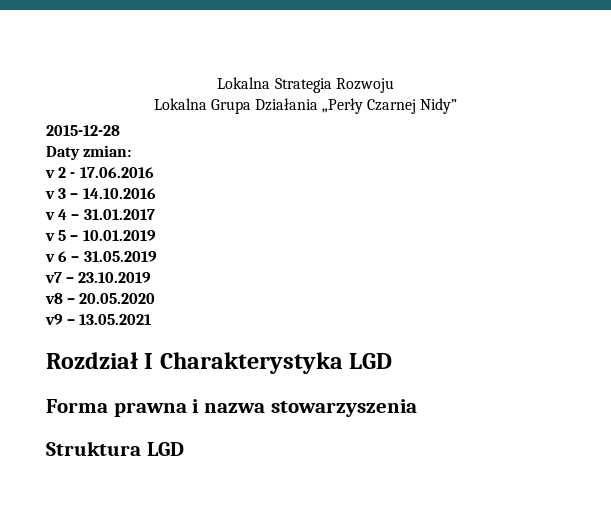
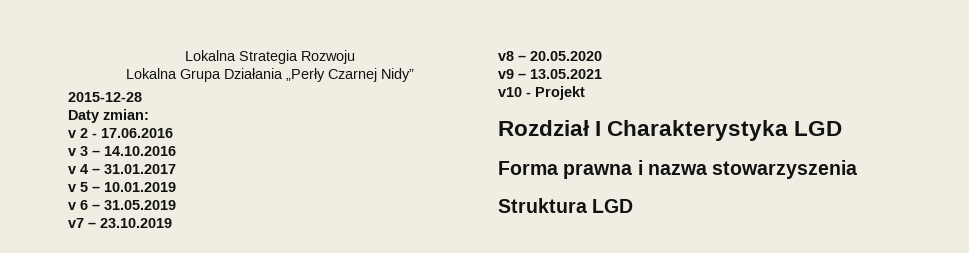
+ v10 - Projekt

